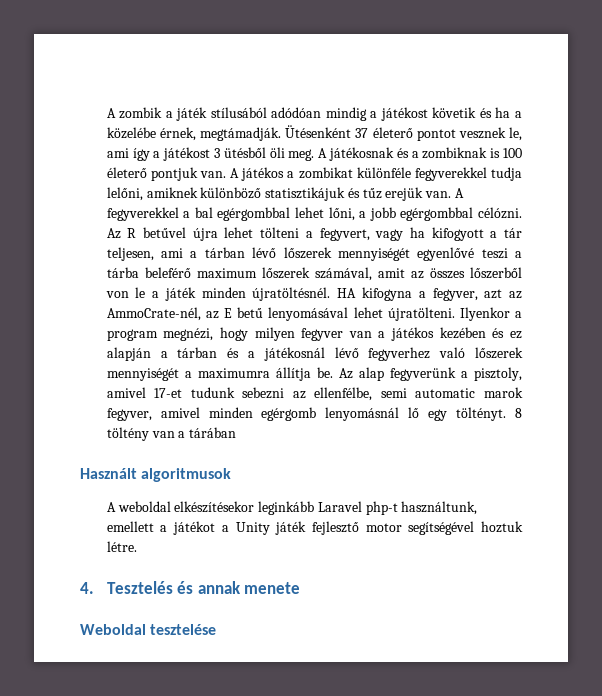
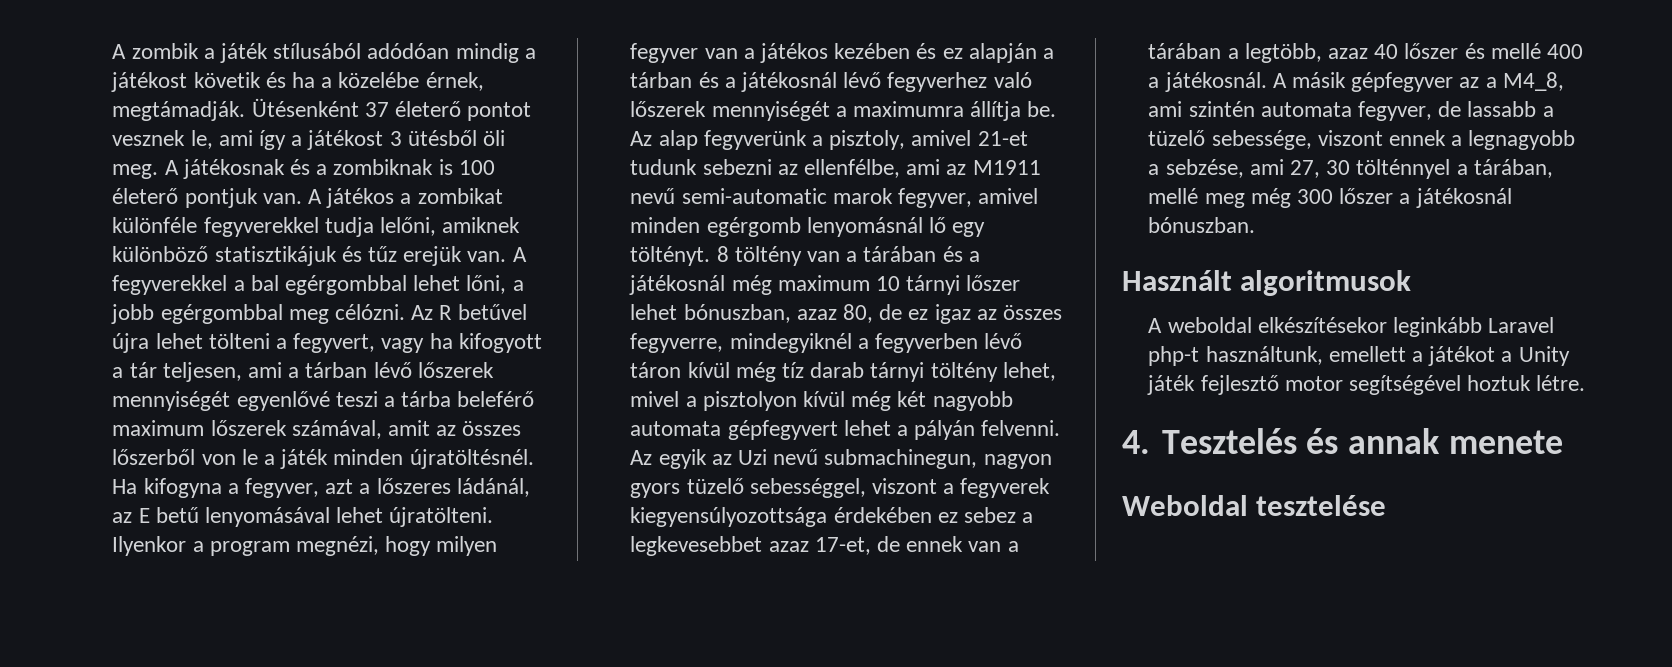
- A fegyverekkel a bal egérgombbal lehet lőni, a jobb egérgombbal célózni.
+ A fegyverekkel a bal egérgombbal lehet lőni, a jobb egérgombbal meg célózni.
- HA kifogyna a fegyver, azt az AmmoCrate-nél, az E betű lenyomásával lehet újratölteni.
+ Ha kifogyna a fegyver, azt a lőszeres ládánál, az E betű lenyomásával lehet újratölteni.
- Az alap fegyverünk a pisztoly, amivel 17-et tudunk sebezni az ellenfélbe, semi automatic marok fegyver, amivel minden egérgomb lenyomásnál lő egy töltényt.
+ Az alap fegyverünk a pisztoly, amivel 21-et tudunk sebezni az ellenfélbe, ami az M1911 nevű semi-automatic marok fegyver, amivel minden egérgomb lenyomásnál lő egy töltényt.
- 8 töltény van a tárában
+ 8 töltény van a tárában és a játékosnál még maximum 10 tárnyi lőszer lehet bónuszban, azaz 80, de ez igaz az összes fegyverre, mindegyiknél a fegyverben lévő táron kívül még tíz darab tárnyi töltény lehet, mivel a pisztolyon kívül még két nagyobb automata gépfegyvert lehet a pályán felvenni. Az egyik az Uzi nevű submachinegun, nagyon gyors tüzelő sebességgel, viszont a fegyverek kiegyensúlyozottsága érdekében ez sebez a legkevesebbet azaz 17-et, de ennek van a tárában a legtöbb, azaz 40 lőszer és mellé 400 a játékosnál. A másik gépfegyver az a M4_8, ami szintén automata fegyver, de lassabb a tüzelő sebessége, viszont ennek a legnagyobb a sebzése, ami 27, 30 tölténnyel a tárában, mellé meg még 300 lőszer a játékosnál bónuszban.

